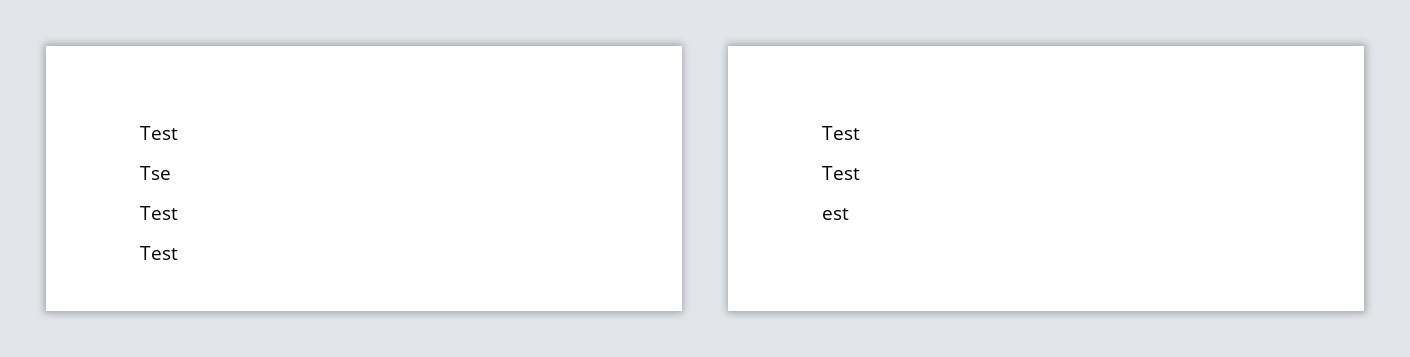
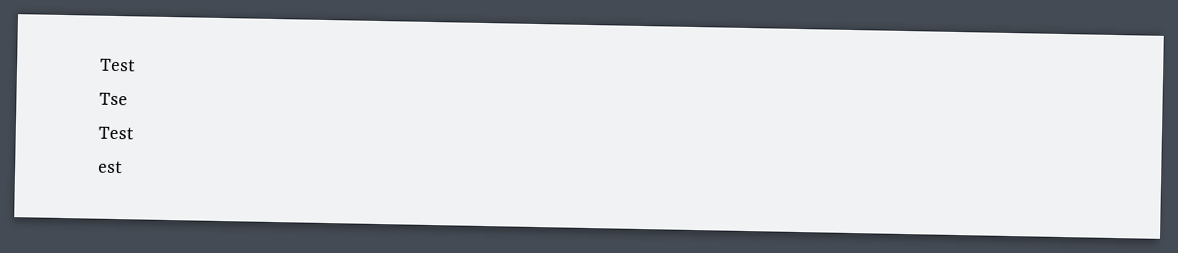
  Tse
- Test
- Test
- Test

